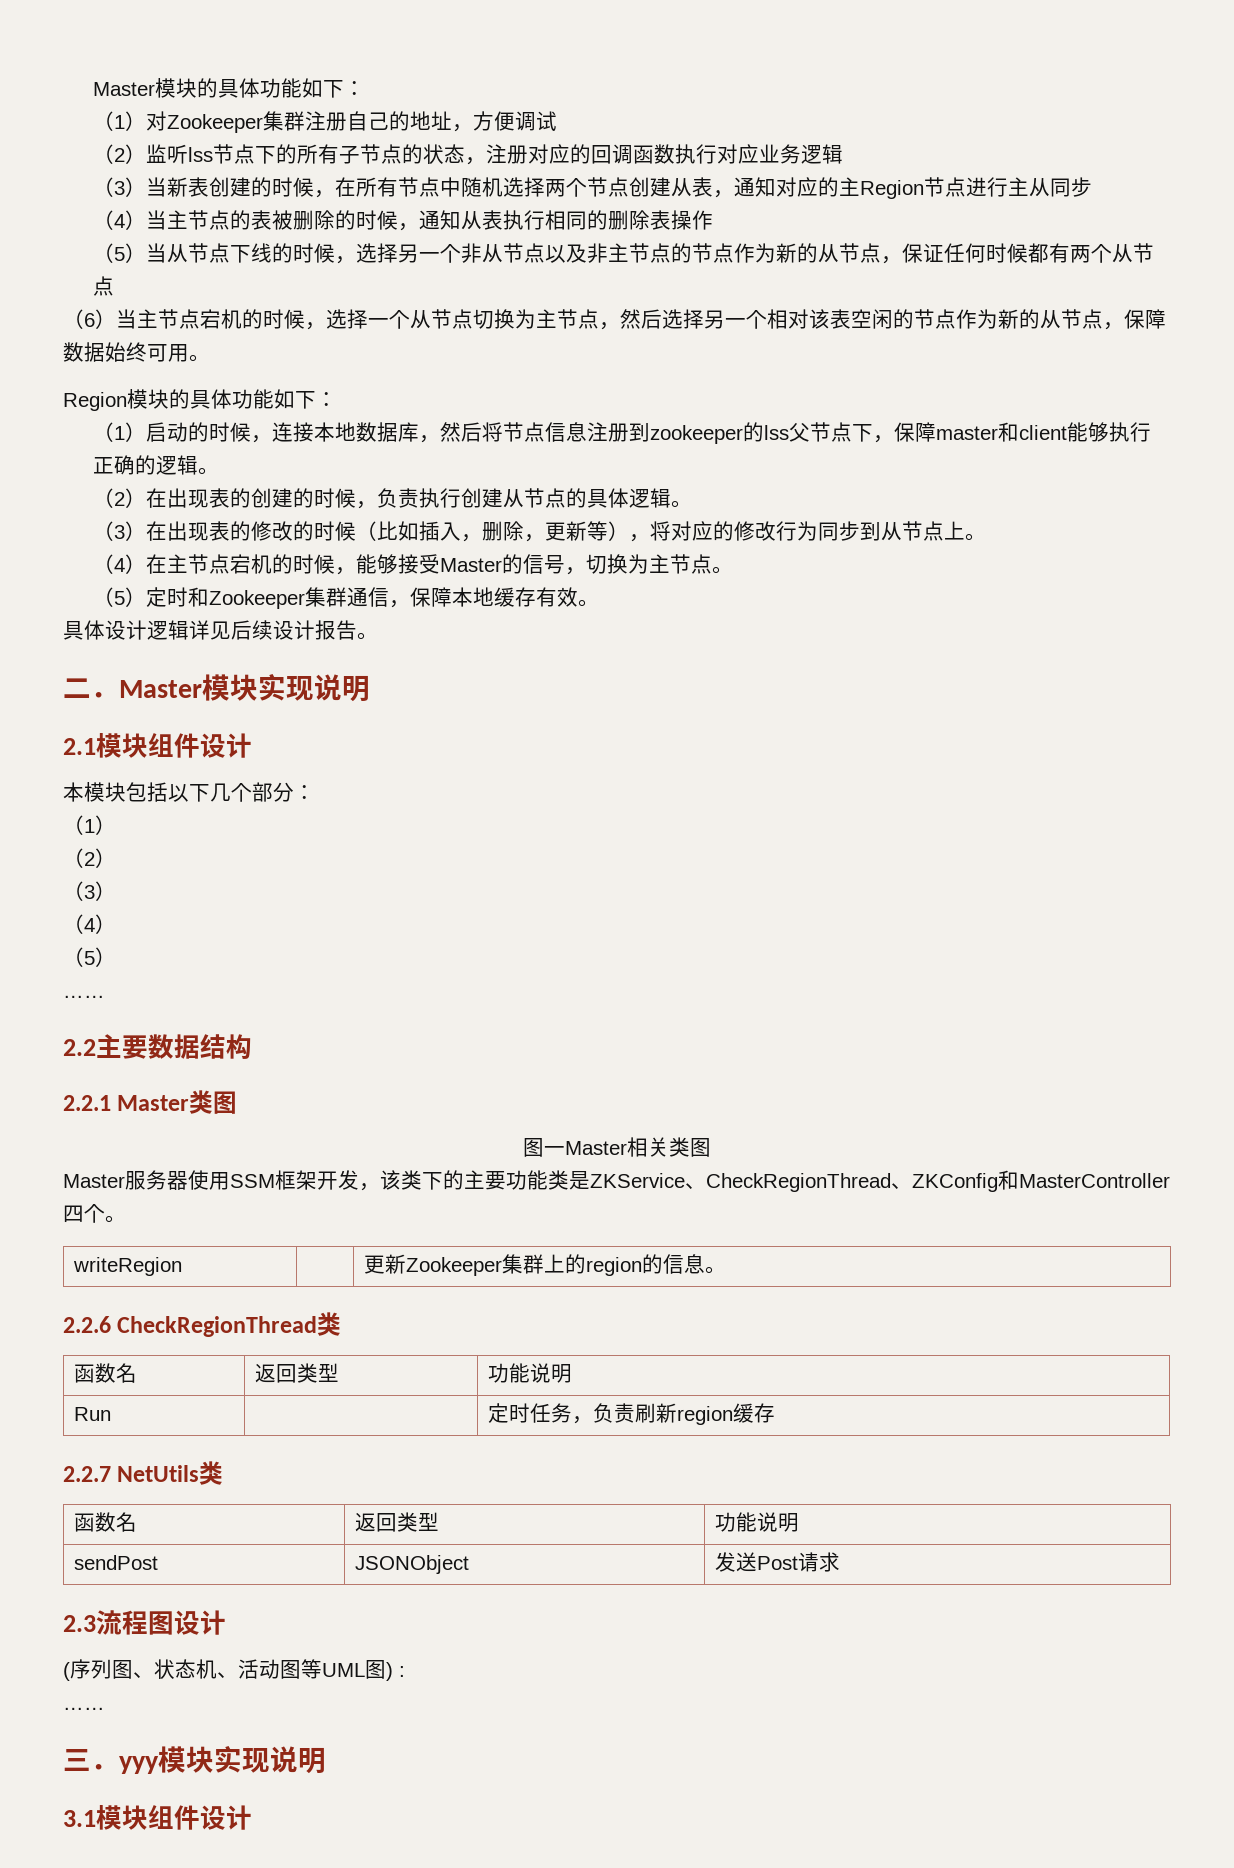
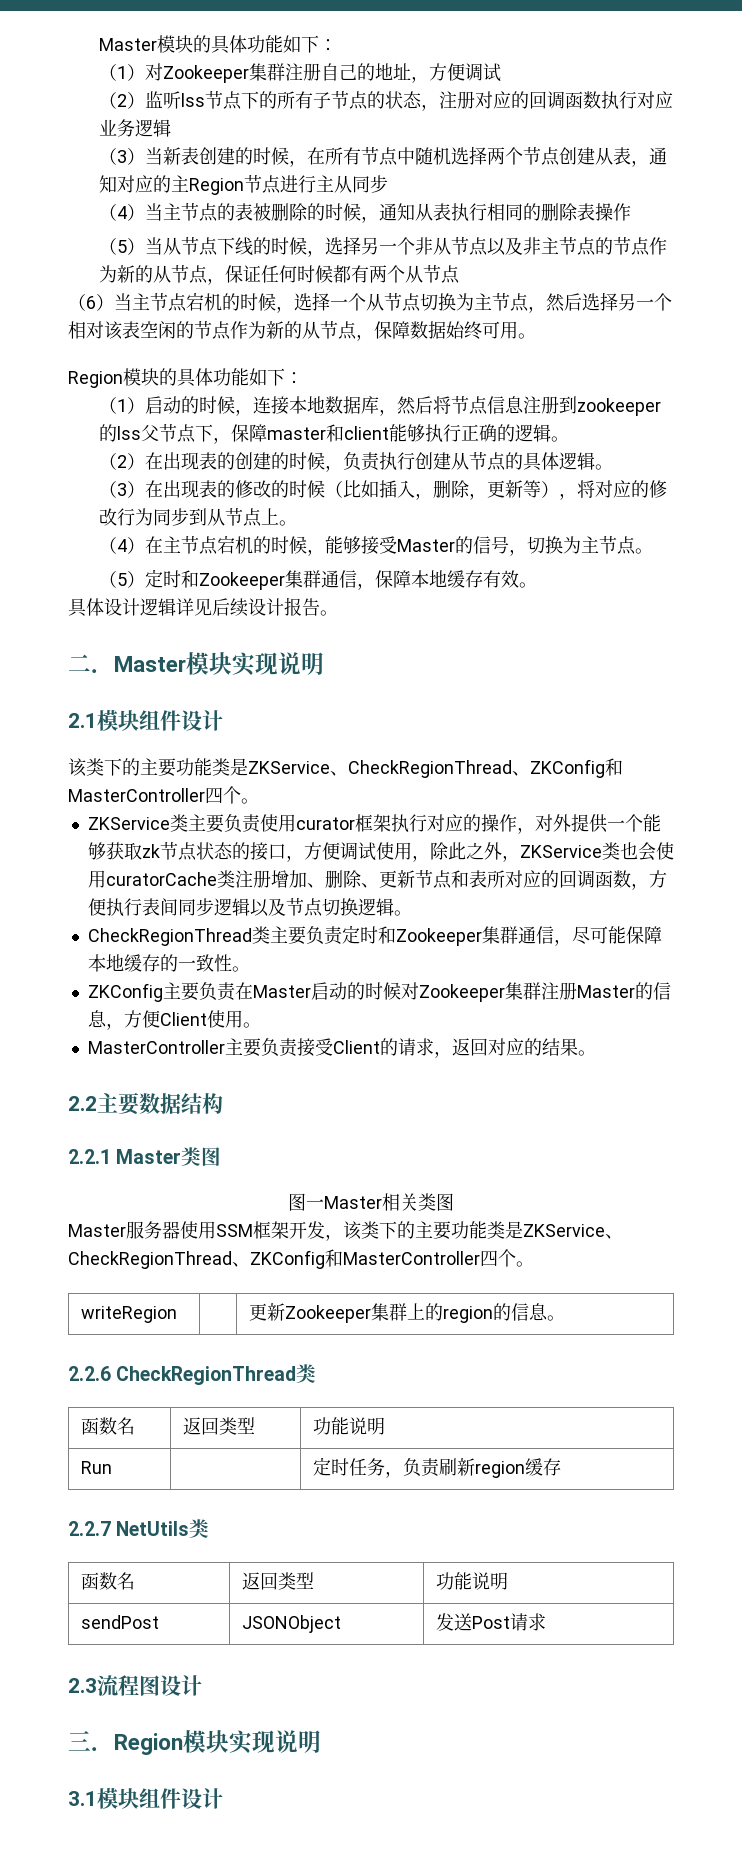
  2.1模块组件设计
- 本模块包括以下几个部分：
- （1）
- （2）
- （3）
- （4）
- （5）
- ……
+ 该类下的主要功能类是ZKService、CheckRegionThread、ZKConfig和MasterController四个。
+ ZKService类主要负责使用curator框架执行对应的操作，对外提供一个能够获取zk节点状态的接口，方便调试使用，除此之外，ZKService类也会使用curatorCache类注册增加、删除、更新节点和表所对应的回调函数，方便执行表间同步逻辑以及节点切换逻辑。
+ CheckRegionThread类主要负责定时和Zookeeper集群通信，尽可能保障本地缓存的一致性。
+ ZKConfig主要负责在Master启动的时候对Zookeeper集群注册Master的信息，方便Client使用。
+ MasterController主要负责接受Client的请求，返回对应的结果。
- (序列图、状态机、活动图等UML图) :
- ……
- 三．yyy模块实现说明
+ 三．Region模块实现说明

